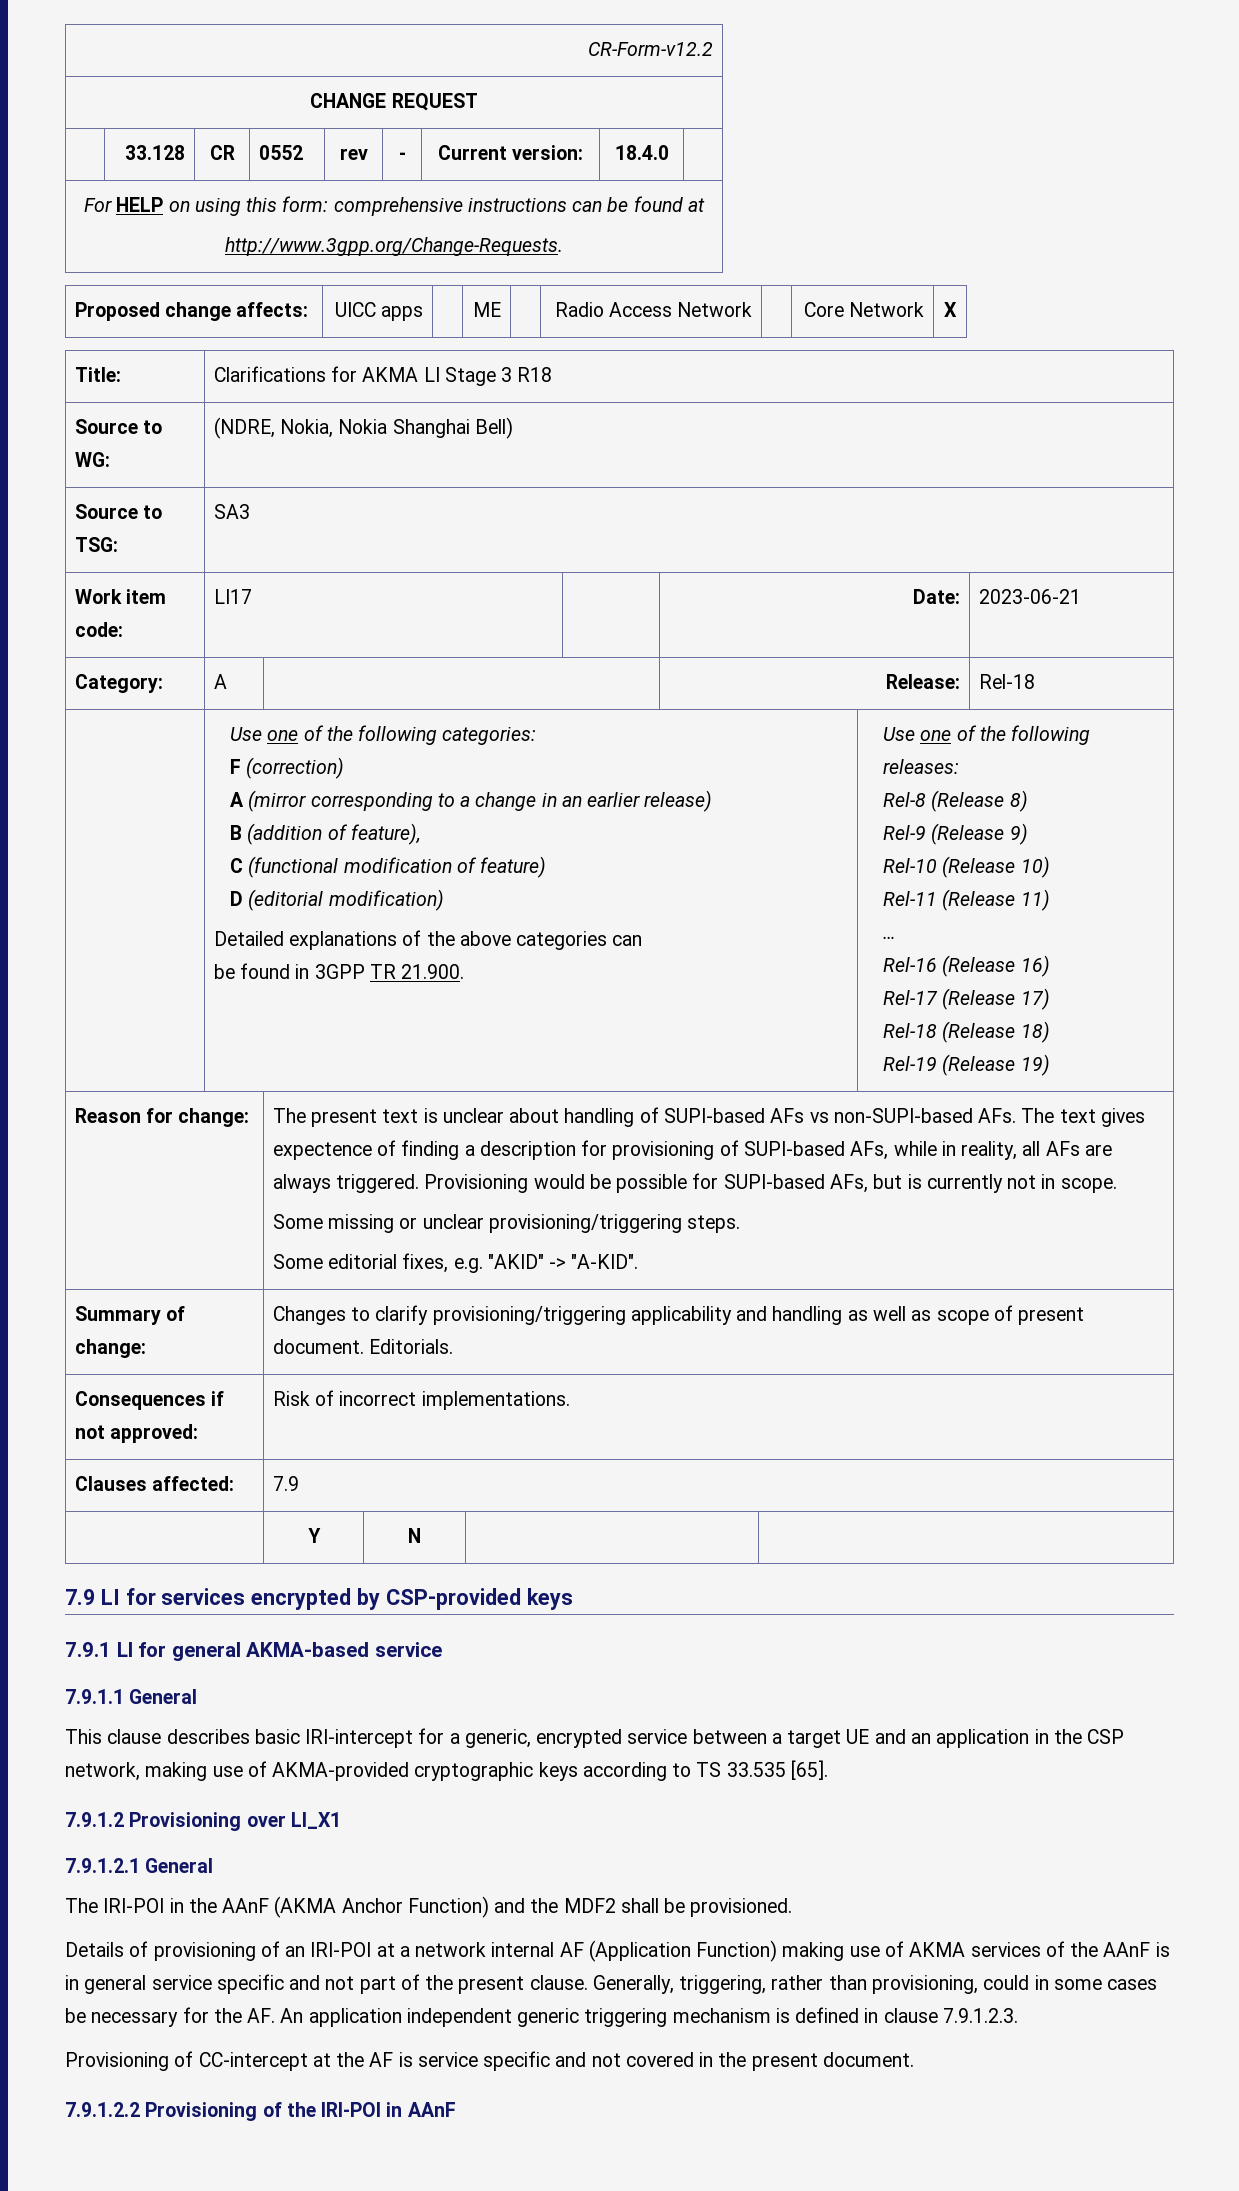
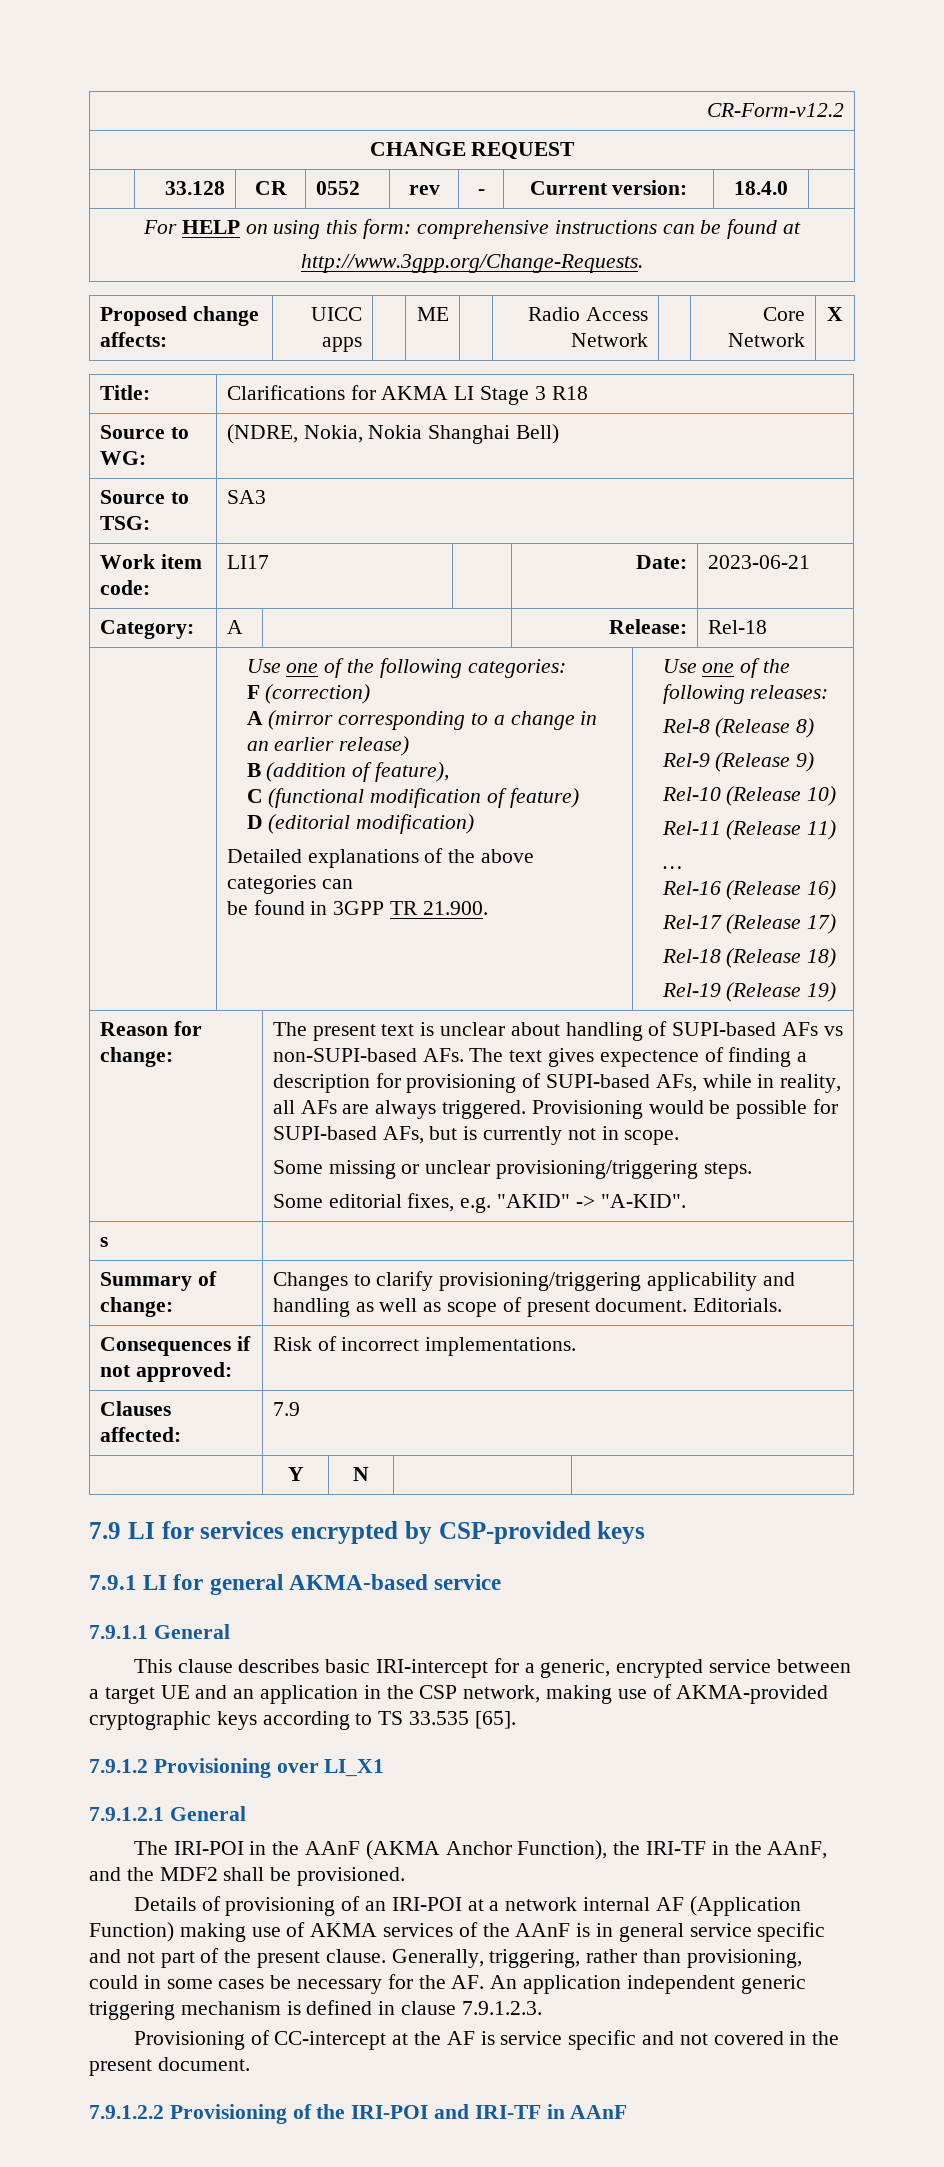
+ s |
- The IRI-POI in the AAnF (AKMA Anchor Function) and the MDF2 shall be provisioned.
+ The IRI-POI in the AAnF (AKMA Anchor Function), the IRI-TF in the AAnF, and the MDF2 shall be provisioned.
- 7.9.1.2.2 Provisioning of the IRI-POI in AAnF
+ 7.9.1.2.2 Provisioning of the IRI-POI and IRI-TF in AAnF

